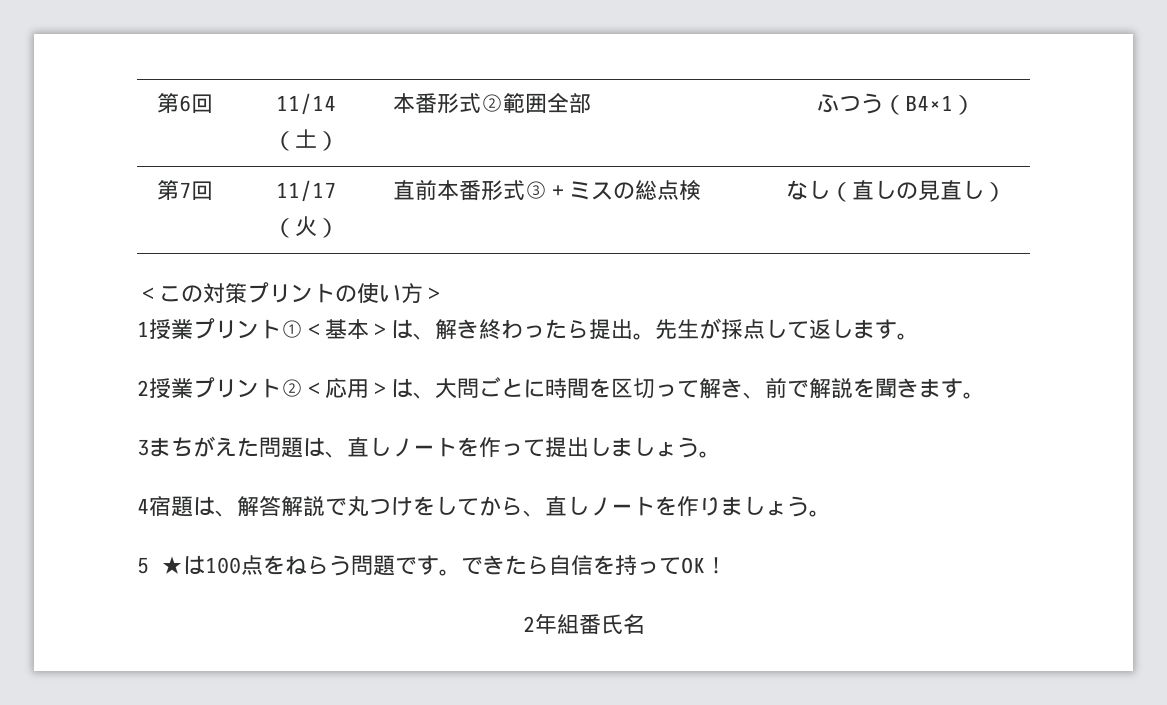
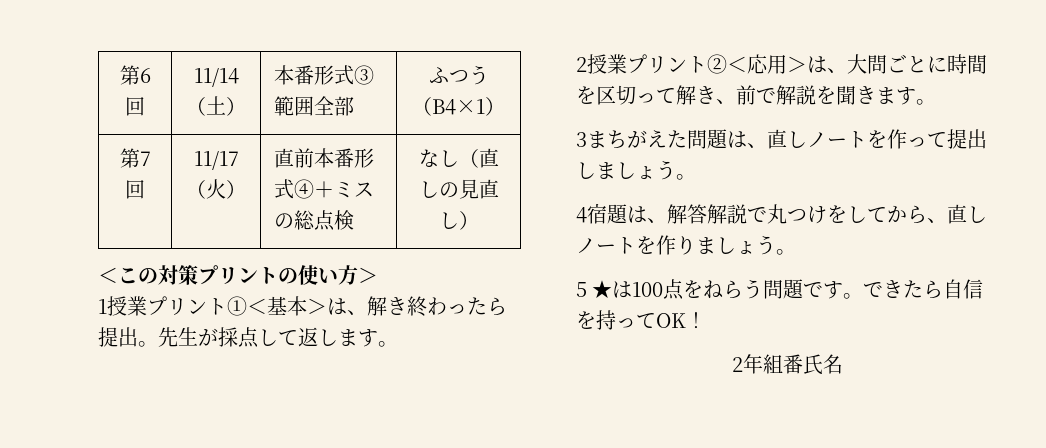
- 第6回 | 11/14（土） | 本番形式②範囲全部 | ふつう（B4×1）
+ 第6回 | 11/14（土） | 本番形式③範囲全部 | ふつう（B4×1）
- 第7回 | 11/17（火） | 直前本番形式③＋ミスの総点検 | なし（直しの見直し）
+ 第7回 | 11/17（火） | 直前本番形式④＋ミスの総点検 | なし（直しの見直し）

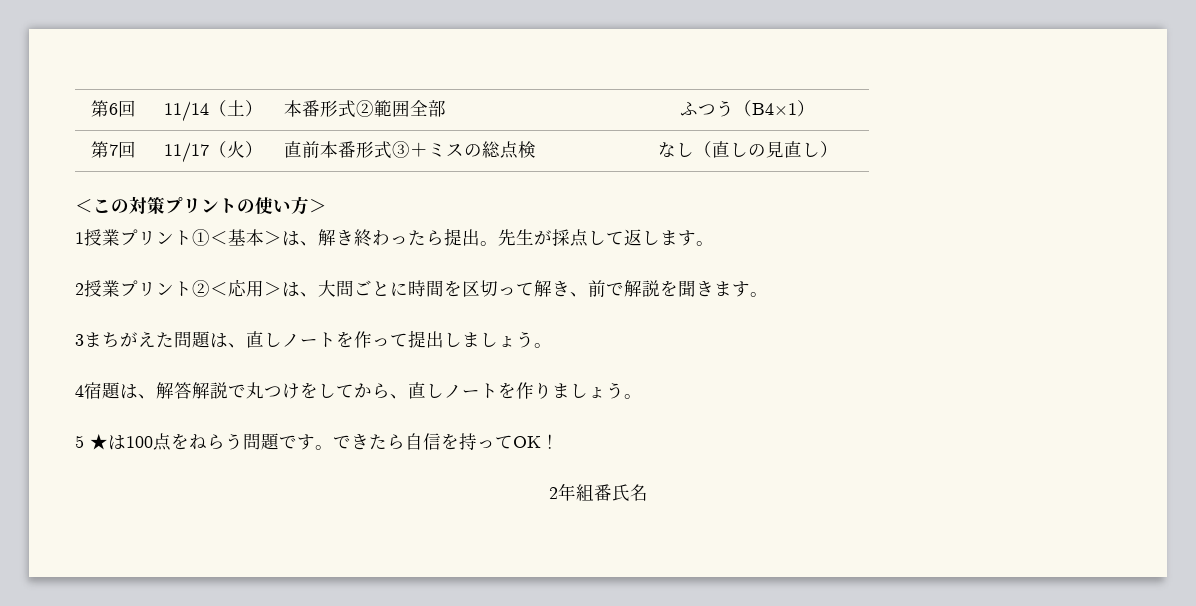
- 第6回 | 11/14（土） | 本番形式③範囲全部 | ふつう（B4×1）
+ 第6回 | 11/14（土） | 本番形式②範囲全部 | ふつう（B4×1）
- 第7回 | 11/17（火） | 直前本番形式④＋ミスの総点検 | なし（直しの見直し）
+ 第7回 | 11/17（火） | 直前本番形式③＋ミスの総点検 | なし（直しの見直し）

